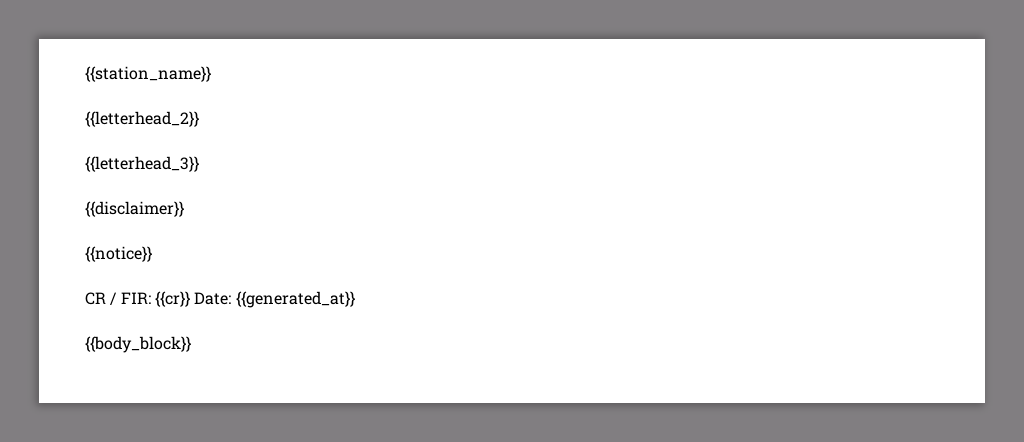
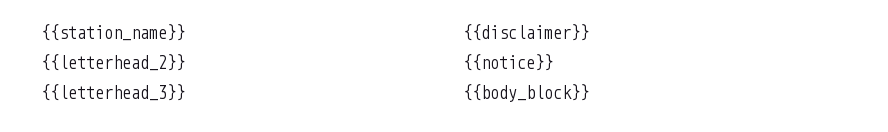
- CR / FIR: {{cr}} Date: {{generated_at}}

